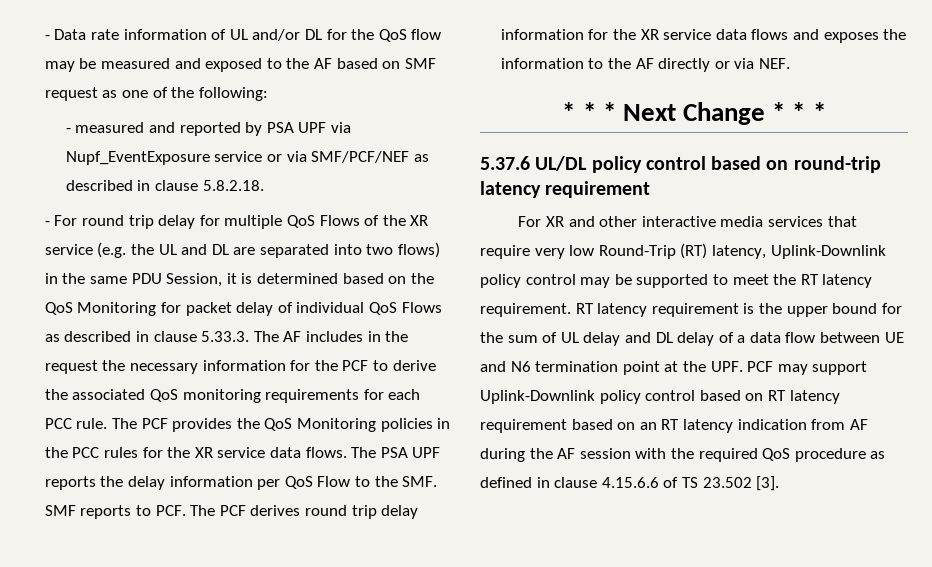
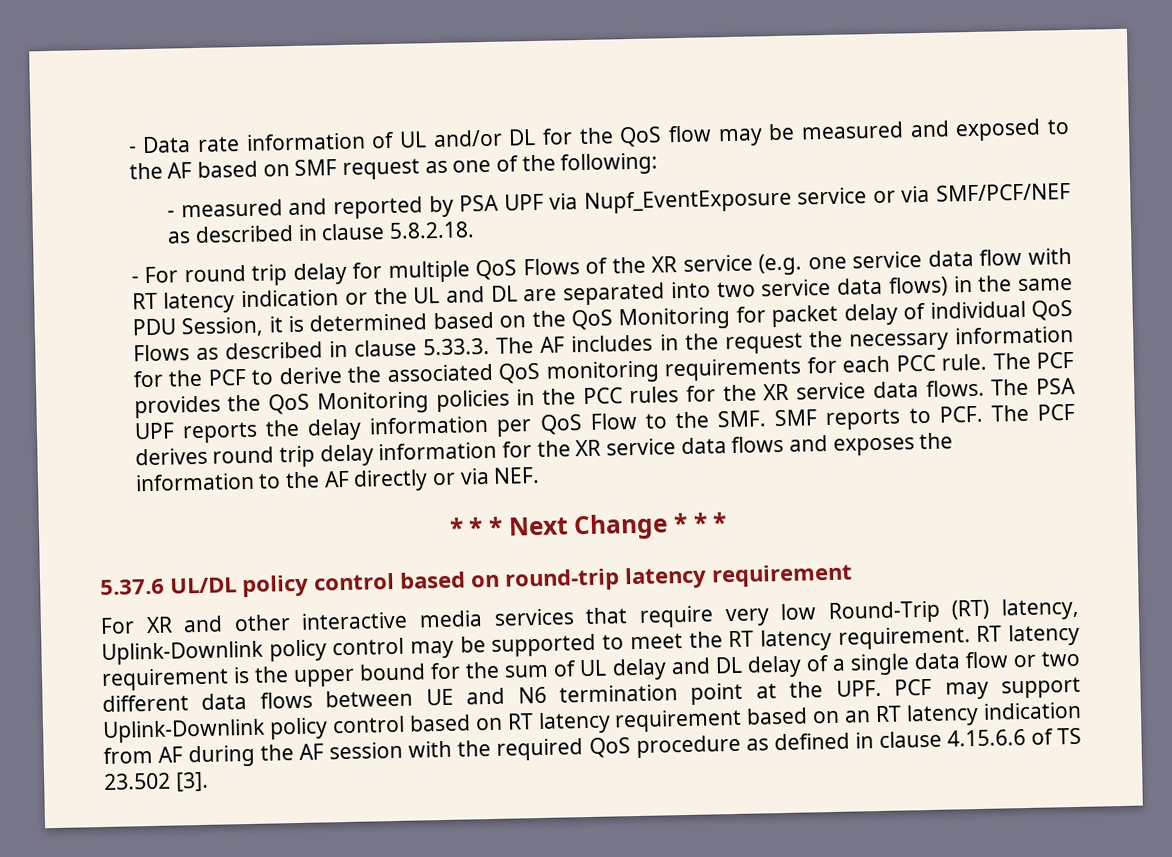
- - For round trip delay for multiple QoS Flows of the XR service (e.g. the UL and DL are separated into two flows) in the same PDU Session, it is determined based on the QoS Monitoring for packet delay of individual QoS Flows as described in clause 5.33.3. The AF includes in the request the necessary information for the PCF to derive the associated QoS monitoring requirements for each PCC rule.
+ - For round trip delay for multiple QoS Flows of the XR service (e.g. one service data flow with RT latency indication or the UL and DL are separated into two service data flows) in the same PDU Session, it is determined based on the QoS Monitoring for packet delay of individual QoS Flows as described in clause 5.33.3. The AF includes in the request the necessary information for the PCF to derive the associated QoS monitoring requirements for each PCC rule.
- RT latency requirement is the upper bound for the sum of UL delay and DL delay of a data flow between UE and N6 termination point at the UPF. PCF may support Uplink-Downlink policy control based on RT latency requirement based on an RT latency indication from AF during the AF session with the required QoS procedure as defined in clause 4.15.6.6 of TS 23.502 [3].
+ RT latency requirement is the upper bound for the sum of UL delay and DL delay of a single data flow or two different data flows between UE and N6 termination point at the UPF. PCF may support Uplink-Downlink policy control based on RT latency requirement based on an RT latency indication from AF during the AF session with the required QoS procedure as defined in clause 4.15.6.6 of TS 23.502 [3].

